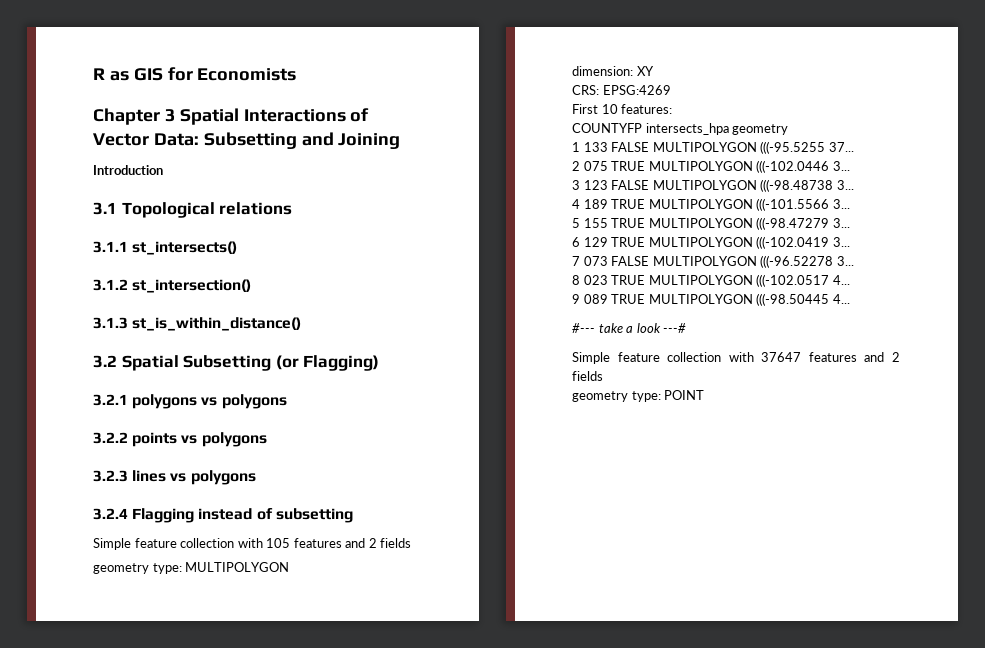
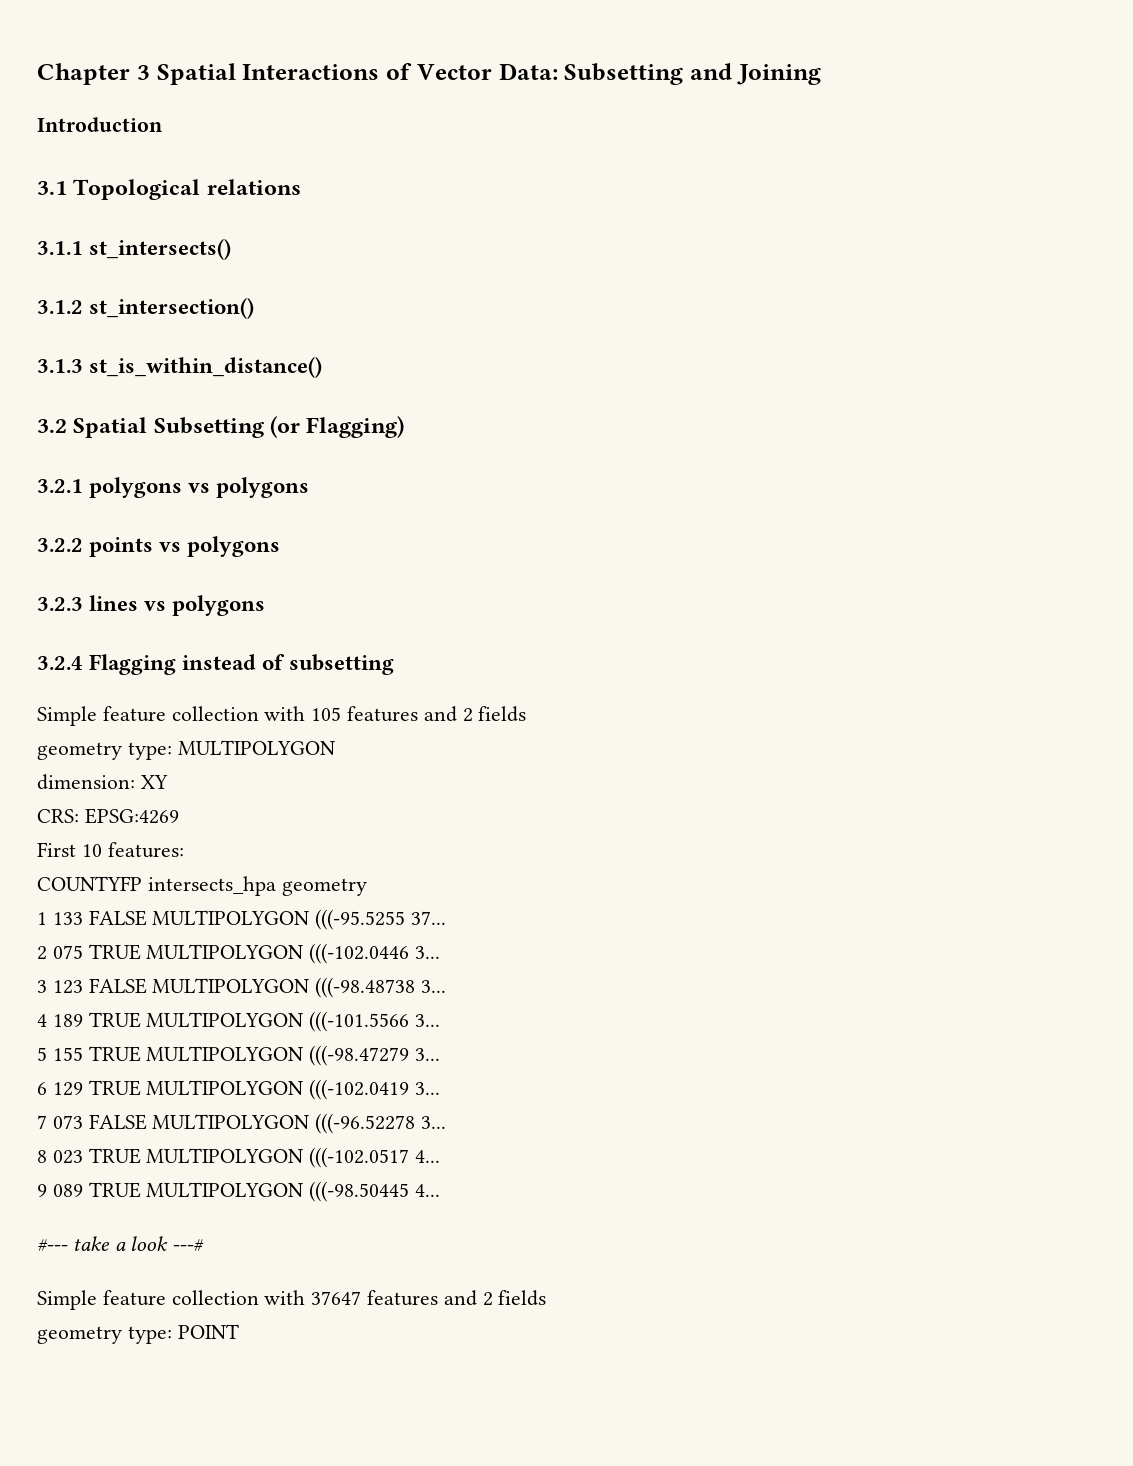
- R as GIS for Economists

